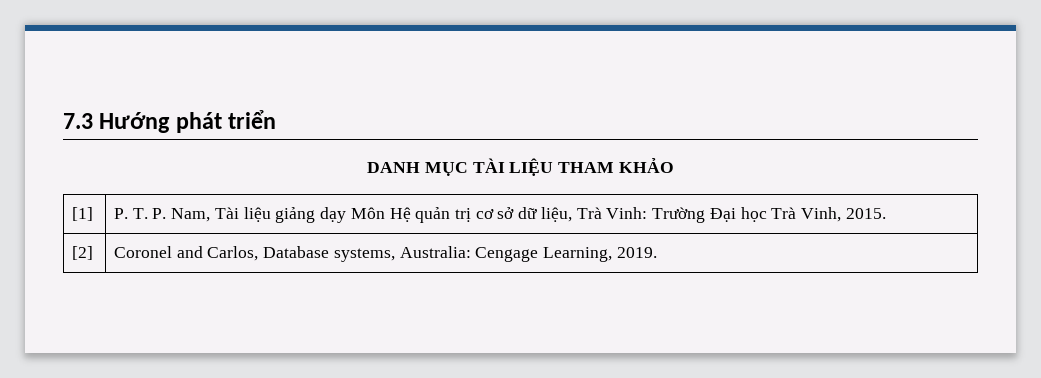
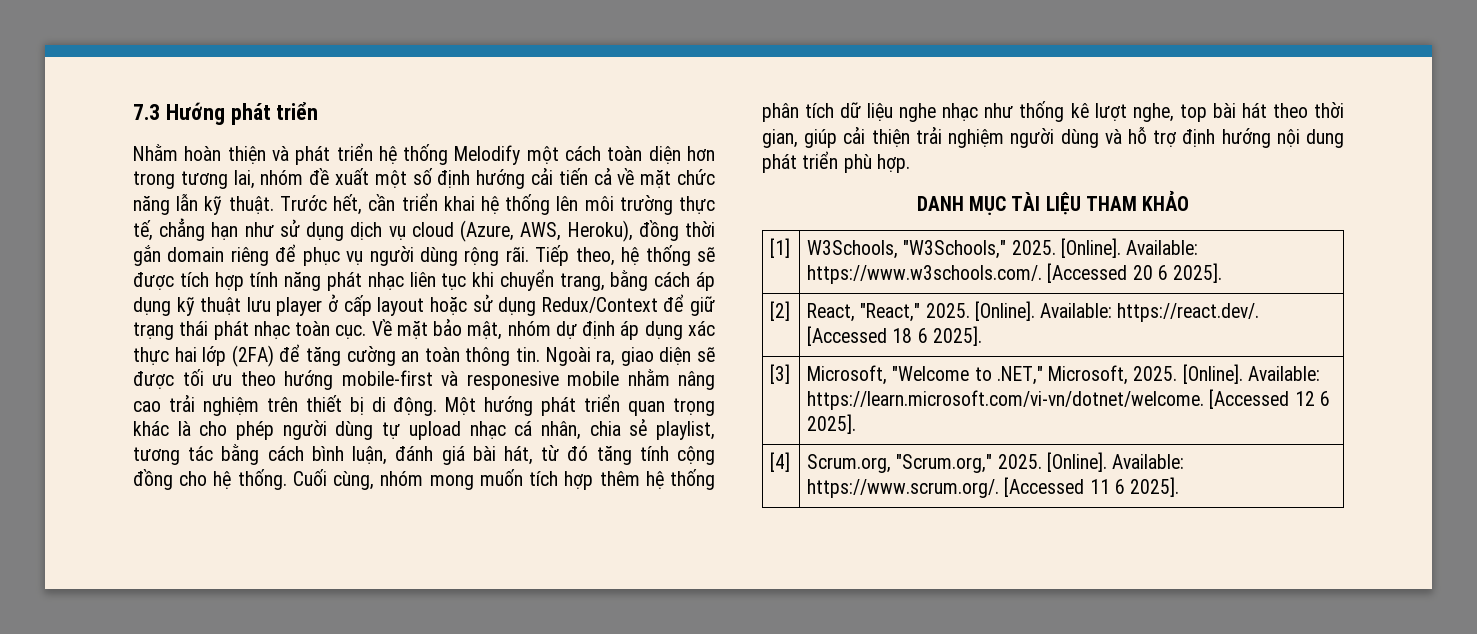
+ Nhằm hoàn thiện và phát triển hệ thống Melodify một cách toàn diện hơn trong tương lai, nhóm đề xuất một số định hướng cải tiến cả về mặt chức năng lẫn kỹ thuật. Trước hết, cần triển khai hệ thống lên môi trường thực tế, chẳng hạn như sử dụng dịch vụ cloud (Azure, AWS, Heroku), đồng thời gắn domain riêng để phục vụ người dùng rộng rãi. Tiếp theo, hệ thống sẽ được tích hợp tính năng phát nhạc liên tục khi chuyển trang, bằng cách áp dụng kỹ thuật lưu player ở cấp layout hoặc sử dụng Redux/Context để giữ trạng thái phát nhạc toàn cục. Về mặt bảo mật, nhóm dự định áp dụng xác thực hai lớp (2FA) để tăng cường an toàn thông tin. Ngoài ra, giao diện sẽ được tối ưu theo hướng mobile-first và responesive mobile nhằm nâng cao trải nghiệm trên thiết bị di động. Một hướng phát triển quan trọng khác là cho phép người dùng tự upload nhạc cá nhân, chia sẻ playlist, tương tác bằng cách bình luận, đánh giá bài hát, từ đó tăng tính cộng đồng cho hệ thống. Cuối cùng, nhóm mong muốn tích hợp thêm hệ thống phân tích dữ liệu nghe nhạc như thống kê lượt nghe, top bài hát theo thời gian, giúp cải thiện trải nghiệm người dùng và hỗ trợ định hướng nội dung phát triển phù hợp.
- [1] | P. T. P. Nam, Tài liệu giảng dạy Môn Hệ quản trị cơ sở dữ liệu, Trà Vinh: Trường Đại học Trà Vinh, 2015.
- [2] | Coronel and Carlos, Database systems, Australia: Cengage Learning, 2019.
+ [1] | W3Schools, "W3Schools," 2025. [Online]. Available: https://www.w3schools.com/. [Accessed 20 6 2025].
+ [2] | React, "React," 2025. [Online]. Available: https://react.dev/. [Accessed 18 6 2025].
+ [3] | Microsoft, "Welcome to .NET," Microsoft, 2025. [Online]. Available: https://learn.microsoft.com/vi-vn/dotnet/welcome. [Accessed 12 6 2025].
+ [4] | Scrum.org, "Scrum.org," 2025. [Online]. Available: https://www.scrum.org/. [Accessed 11 6 2025].

